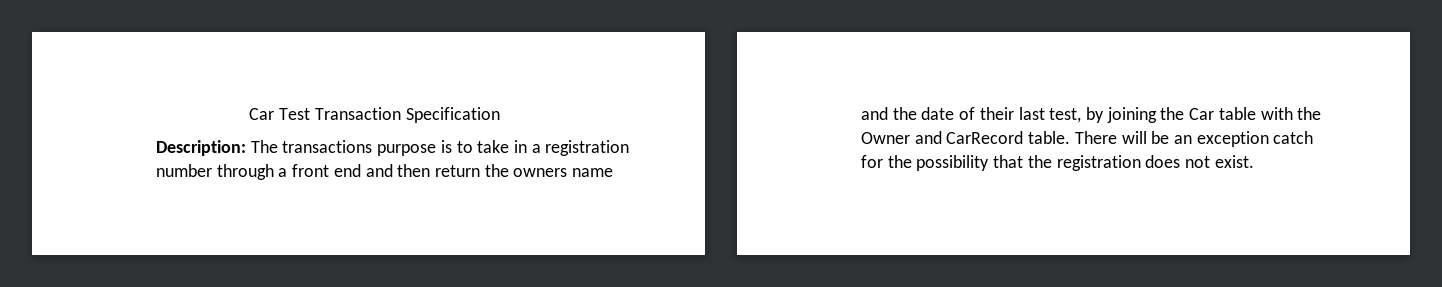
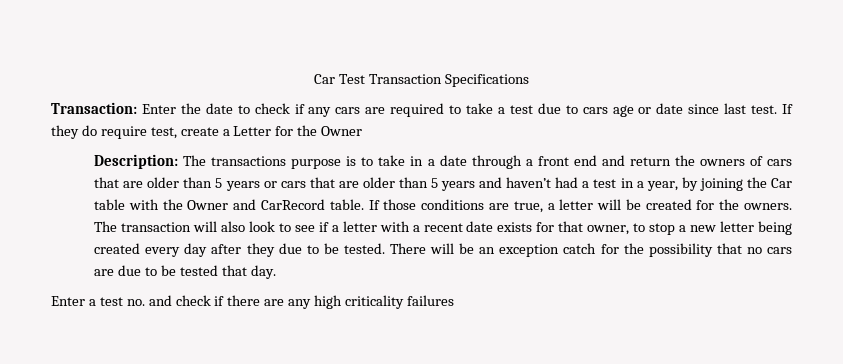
- Car Test Transaction Specification
+ Car Test Transaction Specifications
+ Transaction: Enter the date to check if any cars are required to take a test due to cars age or date since last test. If they do require test, create a Letter for the Owner
- Description: The transactions purpose is to take in a registration number through a front end and then return the owners name and the date of their last test, by joining the Car table with the Owner and CarRecord table.
+ Description: The transactions purpose is to take in a date through a front end and return the owners of cars that are older than 5 years or cars that are older than 5 years and haven’t had a test in a year, by joining the Car table with the Owner and CarRecord table.
+ If those conditions are true, a letter will be created for the owners. The transaction will also look to see if a letter with a recent date exists for that owner, to stop a new letter being created every day after they due to be tested.
- There will be an exception catch for the possibility that the registration does not exist.
+ There will be an exception catch for the possibility that no cars are due to be tested that day.
+ Enter a test no. and check if there are any high criticality failures

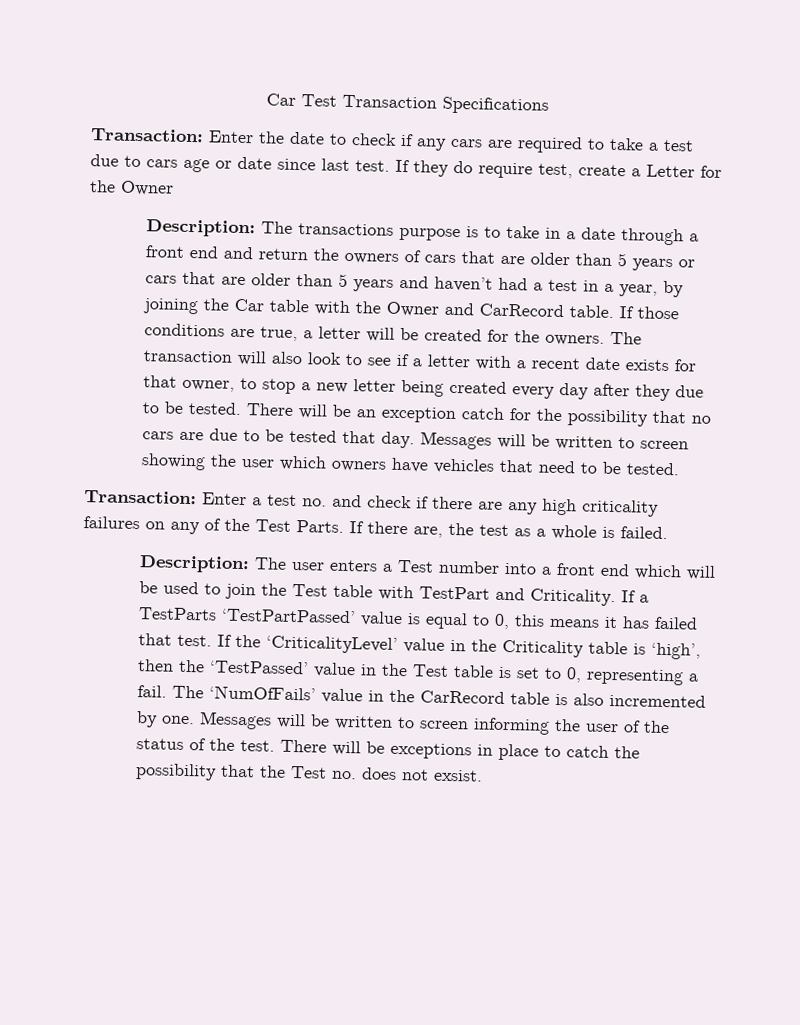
- There will be an exception catch for the possibility that no cars are due to be tested that day.
- Enter a test no. and check if there are any high criticality failures
+ There will be an exception catch for the possibility that no cars are due to be tested that day. Messages will be written to screen showing the user which owners have vehicles that need to be tested.
+ Transaction: Enter a test no. and check if there are any high criticality failures on any of the Test Parts. If there are, the test as a whole is failed.
+ Description: The user enters a Test number into a front end which will be used to join the Test table with TestPart and Criticality. If a TestParts ‘TestPartPassed’ value is equal to 0, this means it has failed that test. If the ‘CriticalityLevel’ value in the Criticality table is ‘high’, then the ‘TestPassed’ value in the Test table is set to 0, representing a fail. The ‘NumOfFails’ value in the CarRecord table is also incremented by one. Messages will be written to screen informing the user of the status of the test. There will be exceptions in place to catch the possibility that the Test no. does not exsist.

